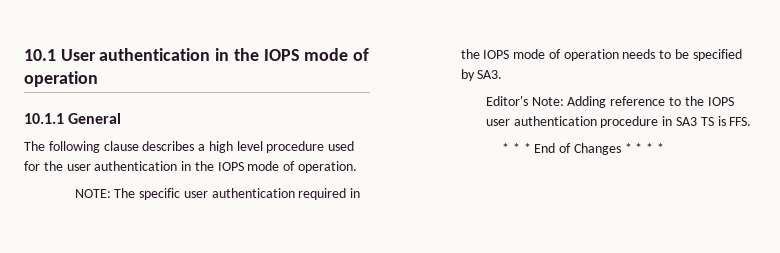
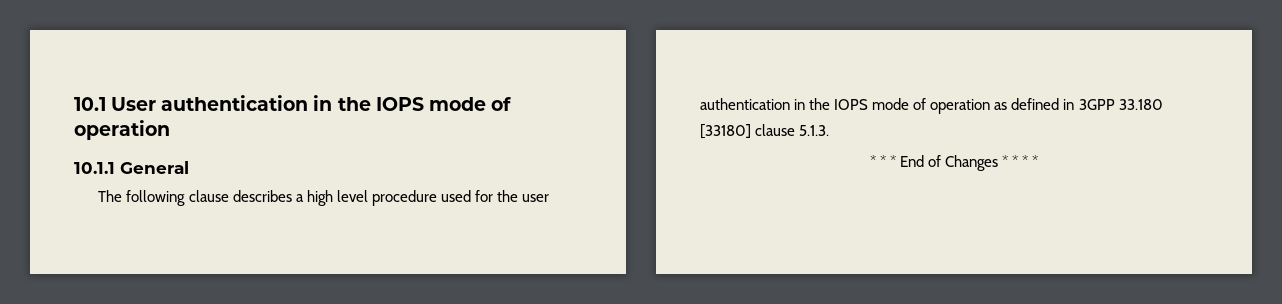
- The following clause describes a high level procedure used for the user authentication in the IOPS mode of operation.
- NOTE: The specific user authentication required in the IOPS mode of operation needs to be specified by SA3.
- Editor's Note: Adding reference to the IOPS user authentication procedure in SA3 TS is FFS.
+ The following clause describes a high level procedure used for the user authentication in the IOPS mode of operation as defined in 3GPP 33.180 [33180] clause 5.1.3.

